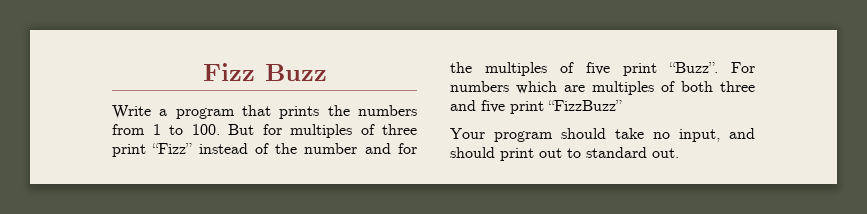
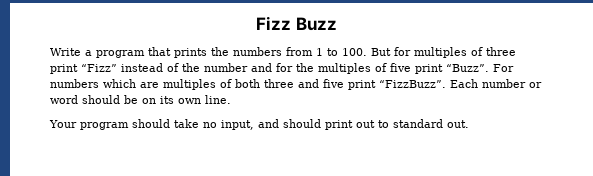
- For numbers which are multiples of both three and five print “FizzBuzz”
+ For numbers which are multiples of both three and five print “FizzBuzz”. Each number or word should be on its own line.

